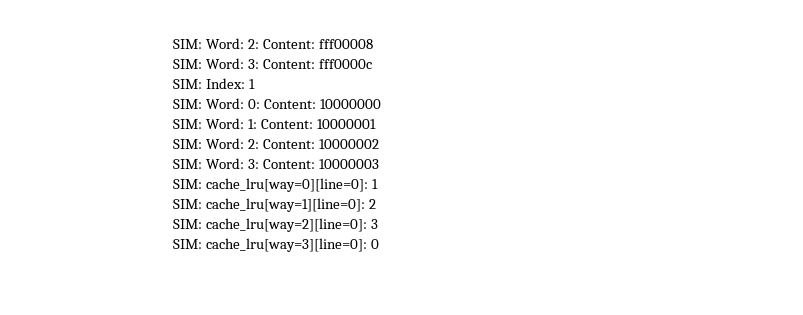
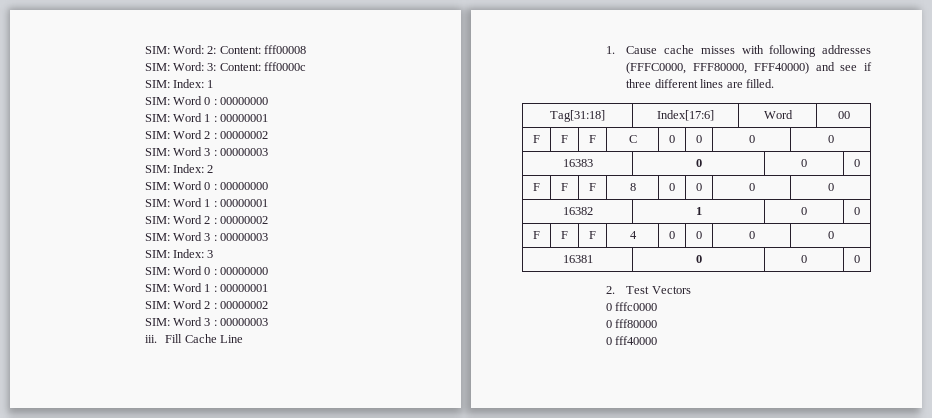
  SIM: Index: 1
- SIM: Word: 0: Content: 10000000
- SIM: Word: 1: Content: 10000001
- SIM: Word: 2: Content: 10000002
- SIM: Word: 3: Content: 10000003
- SIM: cache_lru[way=0][line=0]: 1
- SIM: cache_lru[way=1][line=0]: 2
- SIM: cache_lru[way=2][line=0]: 3
- SIM: cache_lru[way=3][line=0]: 0
+ SIM: Word 0 : 00000000
+ SIM: Word 1 : 00000001
+ SIM: Word 2 : 00000002
+ SIM: Word 3 : 00000003
+ SIM: Index: 2
+ SIM: Word 0 : 00000000
+ SIM: Word 1 : 00000001
+ SIM: Word 2 : 00000002
+ SIM: Word 3 : 00000003
+ SIM: Index: 3
+ SIM: Word 0 : 00000000
+ SIM: Word 1 : 00000001
+ SIM: Word 2 : 00000002
+ SIM: Word 3 : 00000003
+ iii. Fill Cache Line
+ 1. Cause cache misses with following addresses (FFFC0000, FFF80000, FFF40000) and see if three different lines are filled.
+ Tag[31:18] | Index[17:6] | Word | 00
+ F | F | F | C | 0 | 0 | 0 | 0
+ 16383 | 0 | 0 | 0
+ F | F | F | 8 | 0 | 0 | 0 | 0
+ 16382 | 1 | 0 | 0
+ F | F | F | 4 | 0 | 0 | 0 | 0
+ 16381 | 0 | 0 | 0
+ 2. Test Vectors
+ 0 fffc0000
+ 0 fff80000
+ 0 fff40000

